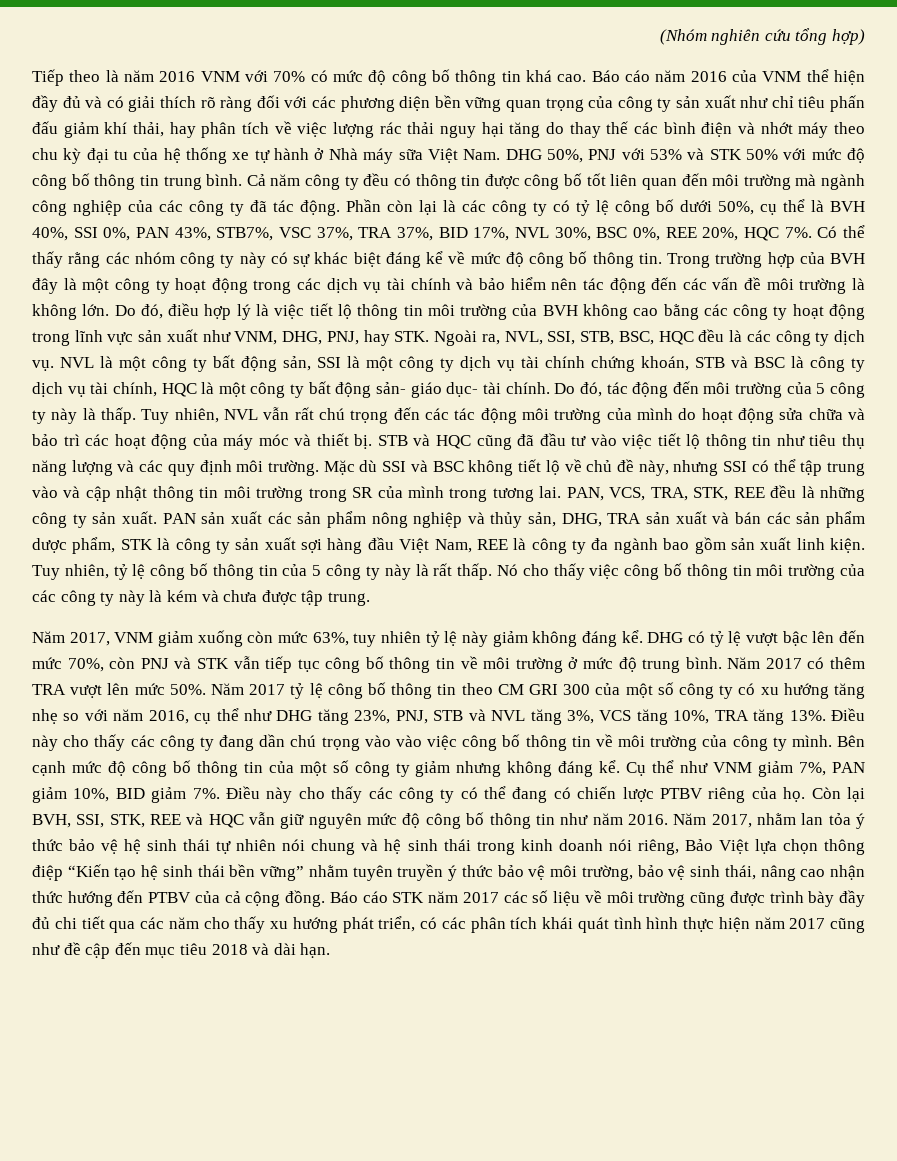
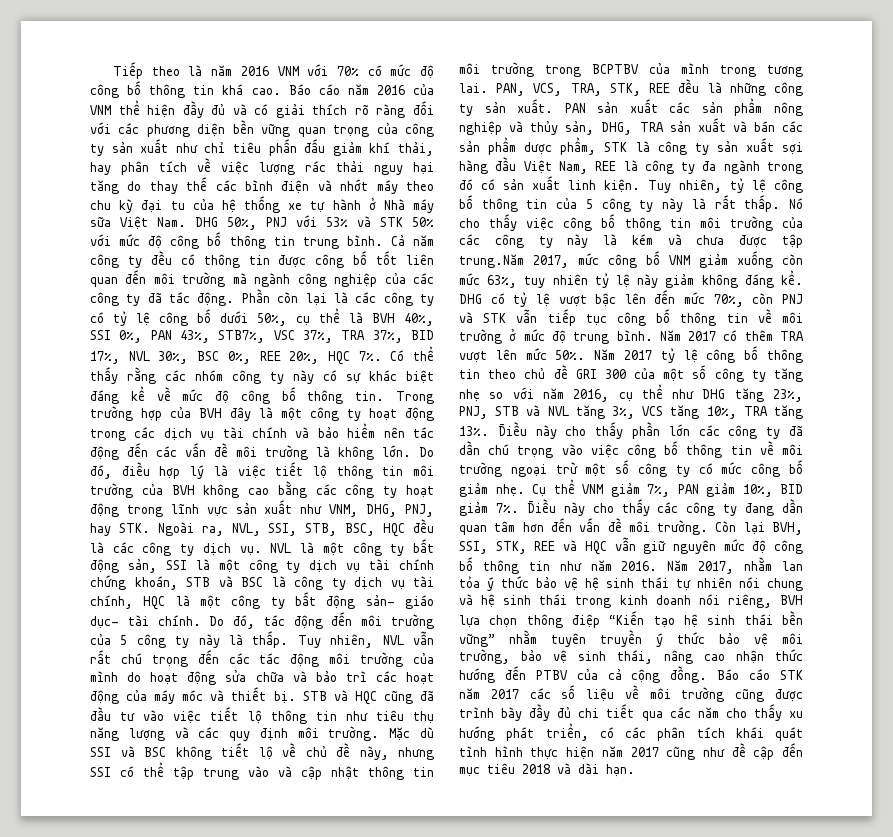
- (Nhóm nghiên cứu tổng hợp)
- Mặc dù SSI và BSC không tiết lộ về chủ đề này, nhưng SSI có thể tập trung vào và cập nhật thông tin môi trường trong SR của mình trong tương lai.
+ Mặc dù SSI và BSC không tiết lộ về chủ đề này, nhưng SSI có thể tập trung vào và cập nhật thông tin môi trường trong BCPTBV của mình trong tương lai.
- PAN sản xuất các sản phẩm nông nghiệp và thủy sản, DHG, TRA sản xuất và bán các sản phẩm dược phẩm, STK là công ty sản xuất sợi hàng đầu Việt Nam, REE là công ty đa ngành bao gồm sản xuất linh kiện.
+ PAN sản xuất các sản phẩm nông nghiệp và thủy sản, DHG, TRA sản xuất và bán các sản phẩm dược phẩm, STK là công ty sản xuất sợi hàng đầu Việt Nam, REE là công ty đa ngành trong đó có sản xuất linh kiện.
- Nó cho thấy việc công bố thông tin môi trường của các công ty này là kém và chưa được tập trung.
- Năm 2017, VNM giảm xuống còn mức 63%, tuy nhiên tỷ lệ này giảm không đáng kể.
+ Nó cho thấy việc công bố thông tin môi trường của các công ty này là kém và chưa được tập trung.Năm 2017, mức công bố VNM giảm xuống còn mức 63%, tuy nhiên tỷ lệ này giảm không đáng kể.
- Năm 2017 tỷ lệ công bố thông tin theo CM GRI 300 của một số công ty có xu hướng tăng nhẹ so với năm 2016, cụ thể như DHG tăng 23%, PNJ, STB và NVL tăng 3%, VCS tăng 10%, TRA tăng 13%.
+ Năm 2017 tỷ lệ công bố thông tin theo chủ đề GRI 300 của một số công ty tăng nhẹ so với năm 2016, cụ thể như DHG tăng 23%, PNJ, STB và NVL tăng 3%, VCS tăng 10%, TRA tăng 13%.
- Điều này cho thấy các công ty đang dần chú trọng vào vào việc công bố thông tin về môi trường của công ty mình. Bên cạnh mức độ công bố thông tin của một số công ty giảm nhưng không đáng kể.
+ Điều này cho thấy phần lớn các công ty đã dần chú trọng vào việc công bố thông tin về môi trường ngoại trừ một số công ty có mức công bố giảm nhẹ.
- Cụ thể như VNM giảm 7%, PAN giảm 10%, BID giảm 7%.
+ Cụ thể VNM giảm 7%, PAN giảm 10%, BID giảm 7%.
- Điều này cho thấy các công ty có thể đang có chiến lược PTBV riêng của họ.
+ Điều này cho thấy các công ty đang dần quan tâm hơn đến vấn đề môi trường.
- Năm 2017, nhằm lan tỏa ý thức bảo vệ hệ sinh thái tự nhiên nói chung và hệ sinh thái trong kinh doanh nói riêng, Bảo Việt lựa chọn thông điệp “Kiến tạo hệ sinh thái bền vững” nhằm tuyên truyền ý thức bảo vệ môi trường, bảo vệ sinh thái, nâng cao nhận thức hướng đến PTBV của cả cộng đồng.
+ Năm 2017, nhằm lan tỏa ý thức bảo vệ hệ sinh thái tự nhiên nói chung và hệ sinh thái trong kinh doanh nói riêng, BVH lựa chọn thông điệp “Kiến tạo hệ sinh thái bền vững” nhằm tuyên truyền ý thức bảo vệ môi trường, bảo vệ sinh thái, nâng cao nhận thức hướng đến PTBV của cả cộng đồng.

